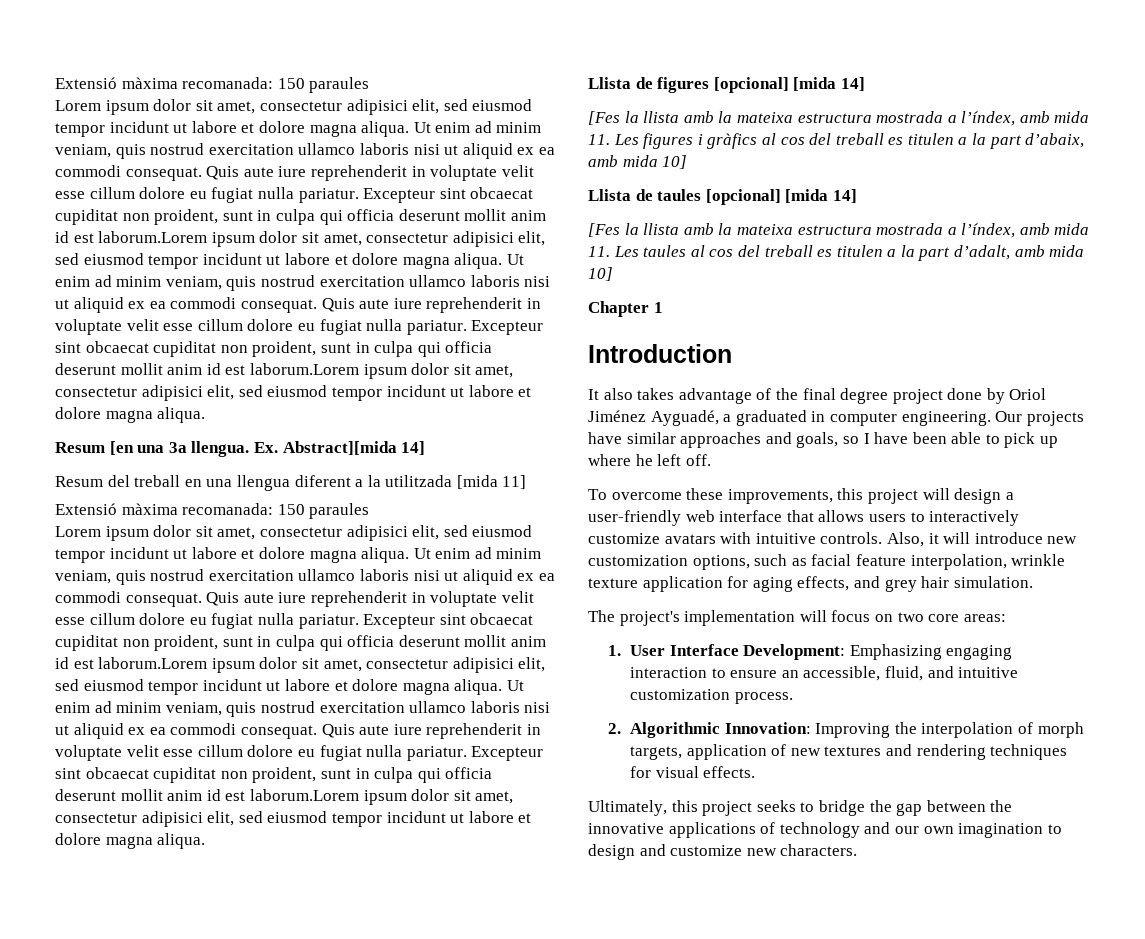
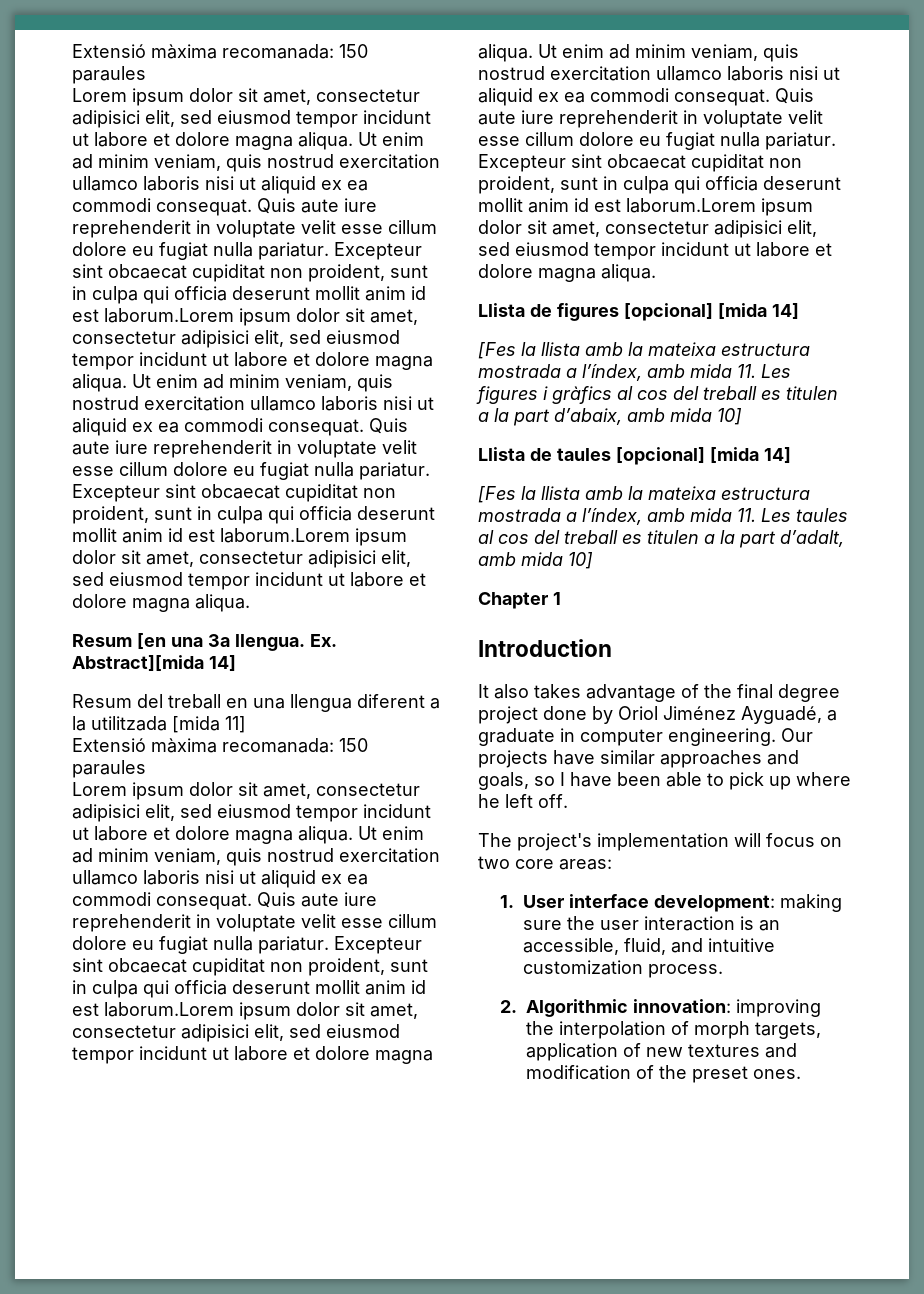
- It also takes advantage of the final degree project done by Oriol Jiménez Ayguadé, a graduated in computer engineering.
+ It also takes advantage of the final degree project done by Oriol Jiménez Ayguadé, a graduate in computer engineering.
- To overcome these improvements, this project will design a user-friendly web interface that allows users to interactively customize avatars with intuitive controls. Also, it will introduce new customization options, such as facial feature interpolation, wrinkle texture application for aging effects, and grey hair simulation.
- 1. User Interface Development: Emphasizing engaging interaction to ensure an accessible, fluid, and intuitive customization process.
+ 1. User interface development: making sure the user interaction is an accessible, fluid, and intuitive customization process.
- 2. Algorithmic Innovation: Improving the interpolation of morph targets, application of new textures and rendering techniques for visual effects.
- Ultimately, this project seeks to bridge the gap between the innovative applications of technology and our own imagination to design and customize new characters.
+ 2. Algorithmic innovation: improving the interpolation of morph targets, application of new textures and modification of the preset ones.

